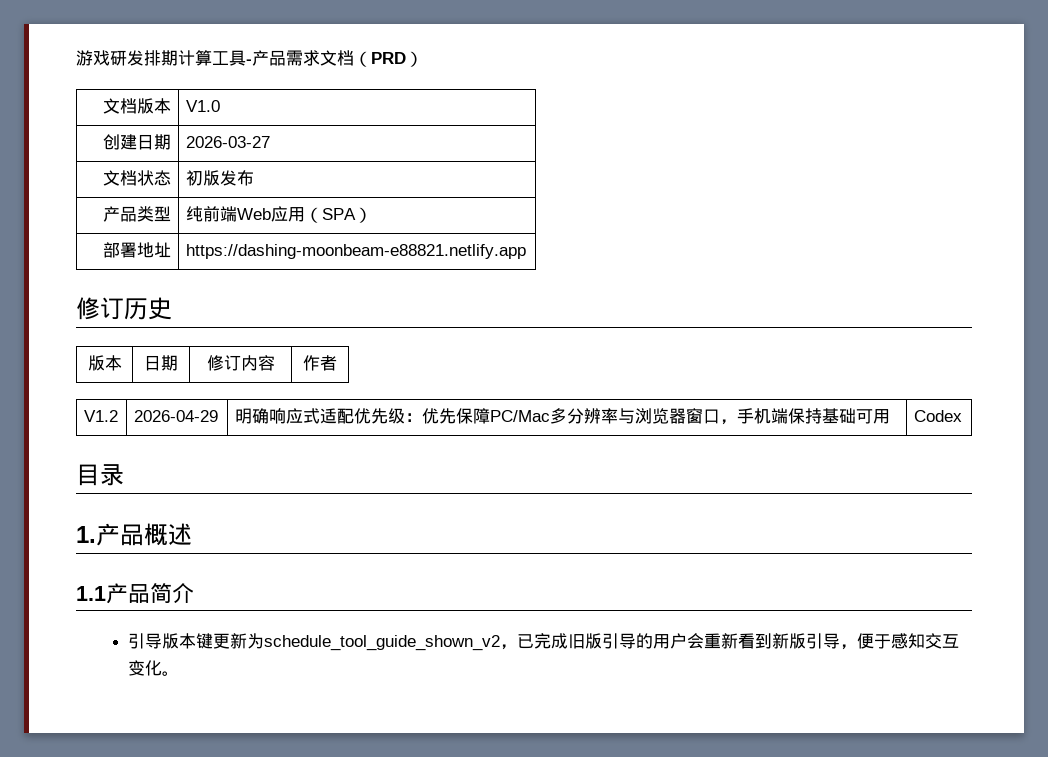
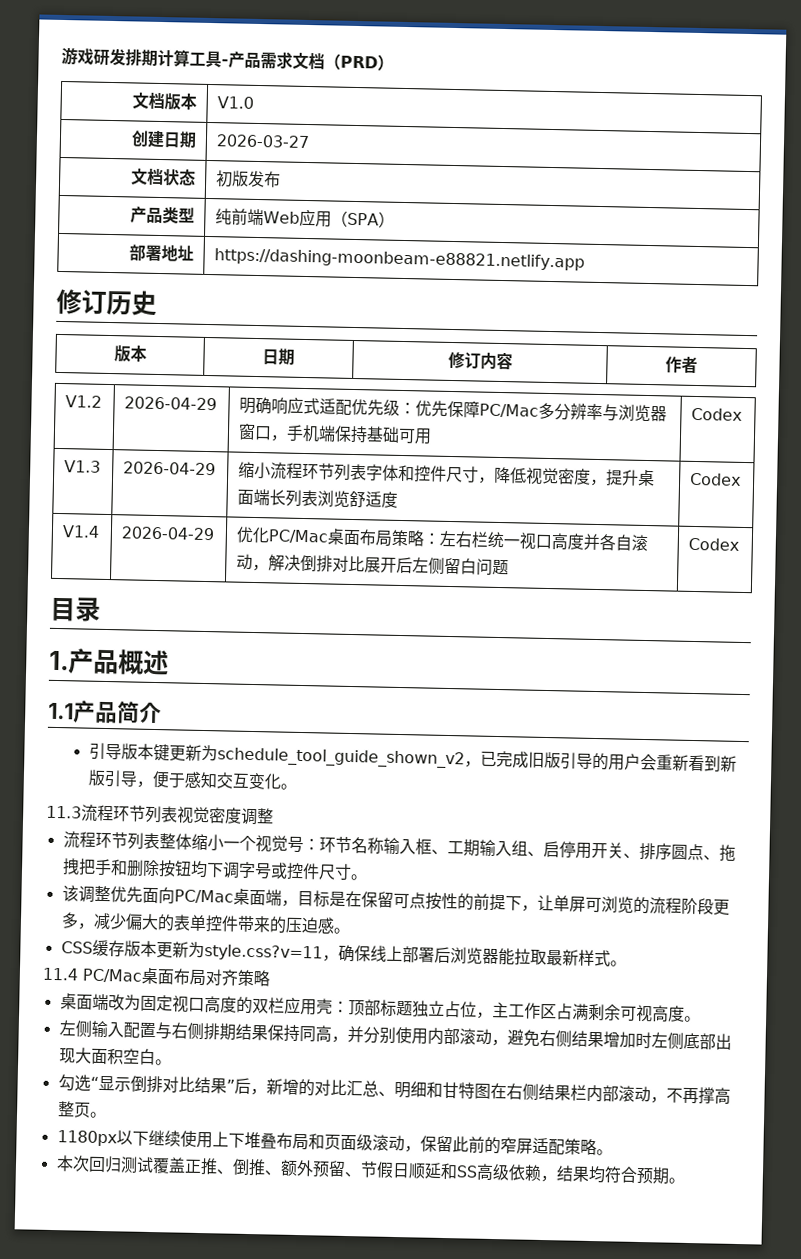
+ V1.3 | 2026-04-29 | 缩小流程环节列表字体和控件尺寸，降低视觉密度，提升桌面端长列表浏览舒适度 | Codex
+ V1.4 | 2026-04-29 | 优化PC/Mac桌面布局策略：左右栏统一视口高度并各自滚动，解决倒排对比展开后左侧留白问题 | Codex
+ 11.3流程环节列表视觉密度调整
+ 流程环节列表整体缩小一个视觉号：环节名称输入框、工期输入组、启停用开关、排序圆点、拖拽把手和删除按钮均下调字号或控件尺寸。
+ 该调整优先面向PC/Mac桌面端，目标是在保留可点按性的前提下，让单屏可浏览的流程阶段更多，减少偏大的表单控件带来的压迫感。
+ CSS缓存版本更新为style.css?v=11，确保线上部署后浏览器能拉取最新样式。
+ 11.4 PC/Mac桌面布局对齐策略
+ 桌面端改为固定视口高度的双栏应用壳：顶部标题独立占位，主工作区占满剩余可视高度。
+ 左侧输入配置与右侧排期结果保持同高，并分别使用内部滚动，避免右侧结果增加时左侧底部出现大面积空白。
+ 勾选“显示倒排对比结果”后，新增的对比汇总、明细和甘特图在右侧结果栏内部滚动，不再撑高整页。
+ 1180px以下继续使用上下堆叠布局和页面级滚动，保留此前的窄屏适配策略。
+ 本次回归测试覆盖正推、倒推、额外预留、节假日顺延和SS高级依赖，结果均符合预期。

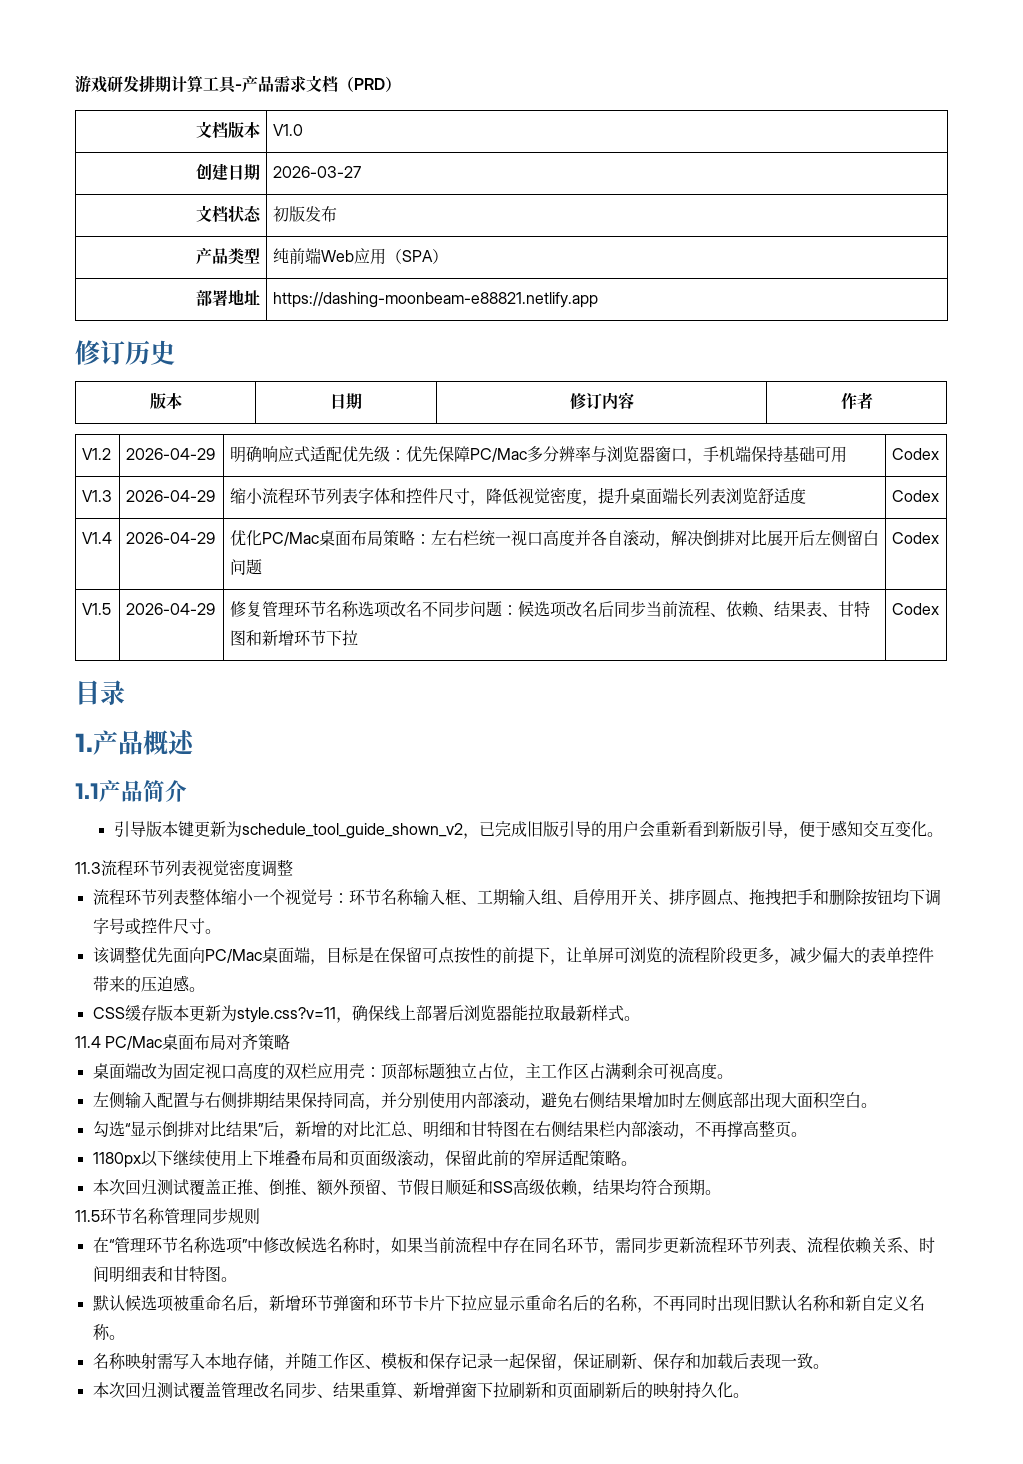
+ V1.5 | 2026-04-29 | 修复管理环节名称选项改名不同步问题：候选项改名后同步当前流程、依赖、结果表、甘特图和新增环节下拉 | Codex
+ 11.5环节名称管理同步规则
+ 在“管理环节名称选项”中修改候选名称时，如果当前流程中存在同名环节，需同步更新流程环节列表、流程依赖关系、时间明细表和甘特图。
+ 默认候选项被重命名后，新增环节弹窗和环节卡片下拉应显示重命名后的名称，不再同时出现旧默认名称和新自定义名称。
+ 名称映射需写入本地存储，并随工作区、模板和保存记录一起保留，保证刷新、保存和加载后表现一致。
+ 本次回归测试覆盖管理改名同步、结果重算、新增弹窗下拉刷新和页面刷新后的映射持久化。

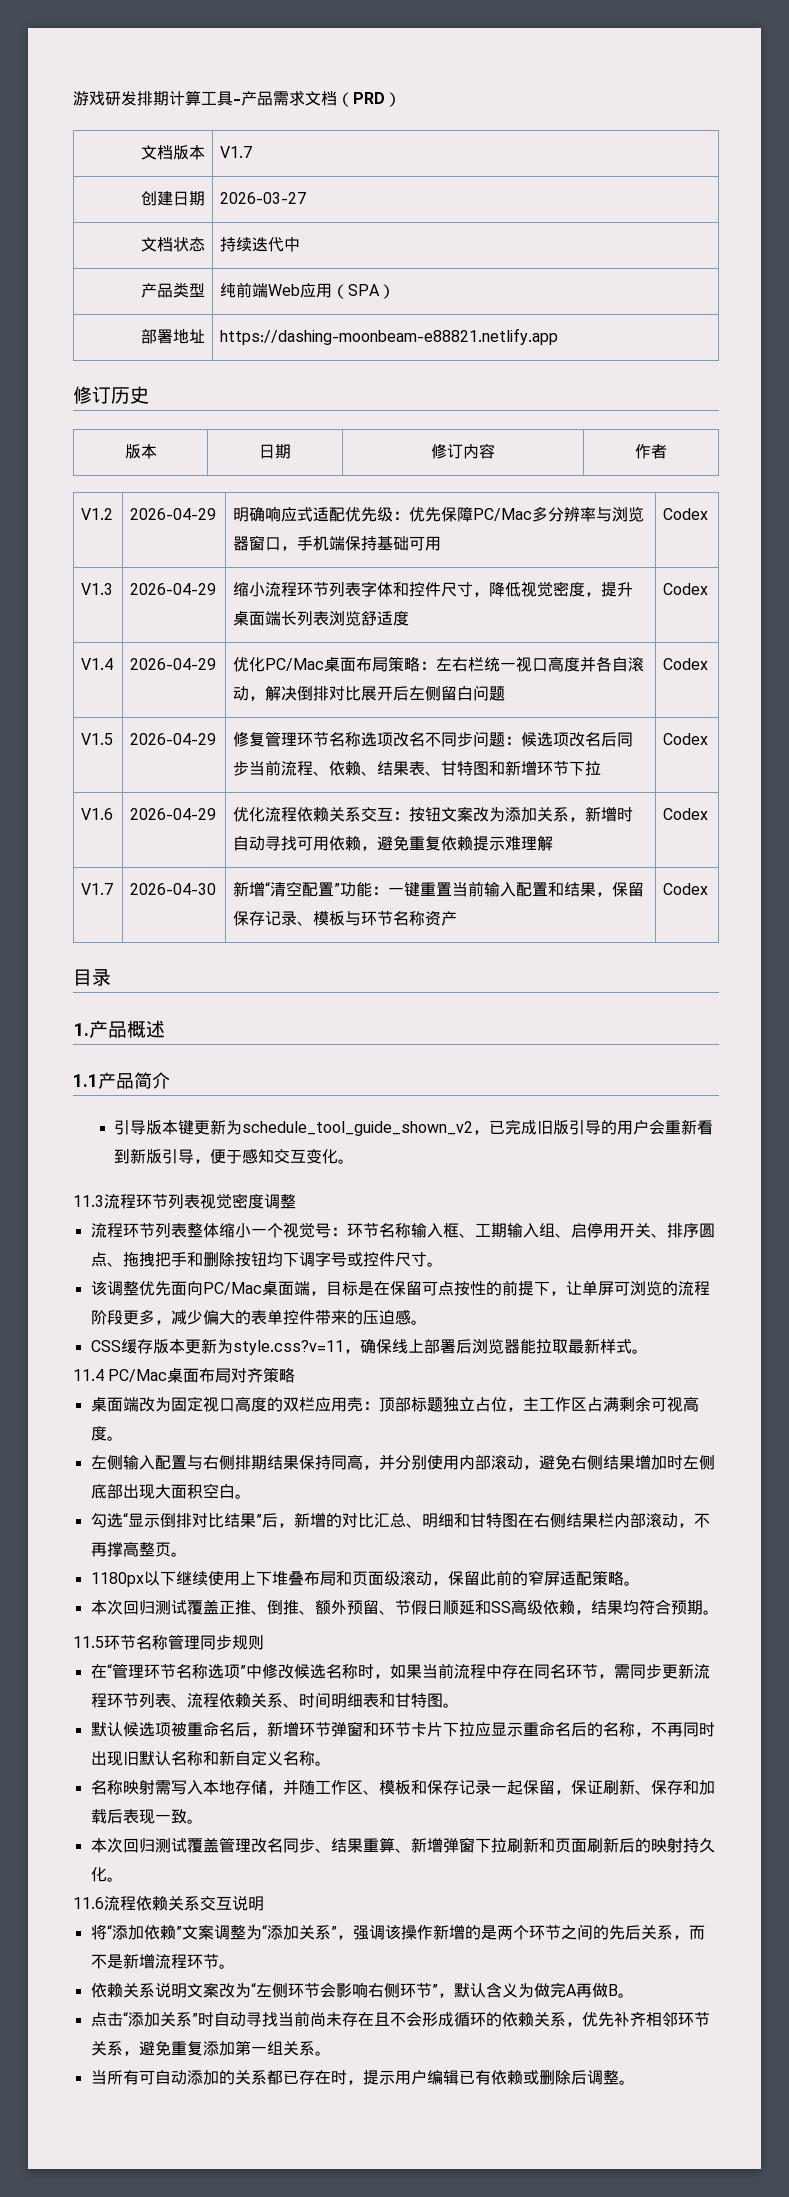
- 文档版本 | V1.0
+ 文档版本 | V1.7
- 文档状态 | 初版发布
+ 文档状态 | 持续迭代中
+ V1.6 | 2026-04-29 | 优化流程依赖关系交互：按钮文案改为添加关系，新增时自动寻找可用依赖，避免重复依赖提示难理解 | Codex
+ V1.7 | 2026-04-30 | 新增“清空配置”功能：一键重置当前输入配置和结果，保留保存记录、模板与环节名称资产 | Codex
+ 11.6流程依赖关系交互说明
+ 将“添加依赖”文案调整为“添加关系”，强调该操作新增的是两个环节之间的先后关系，而不是新增流程环节。
+ 依赖关系说明文案改为“左侧环节会影响右侧环节”，默认含义为做完A再做B。
+ 点击“添加关系”时自动寻找当前尚未存在且不会形成循环的依赖关系，优先补齐相邻环节关系，避免重复添加第一组关系。
+ 当所有可自动添加的关系都已存在时，提示用户编辑已有依赖或删除后调整。

